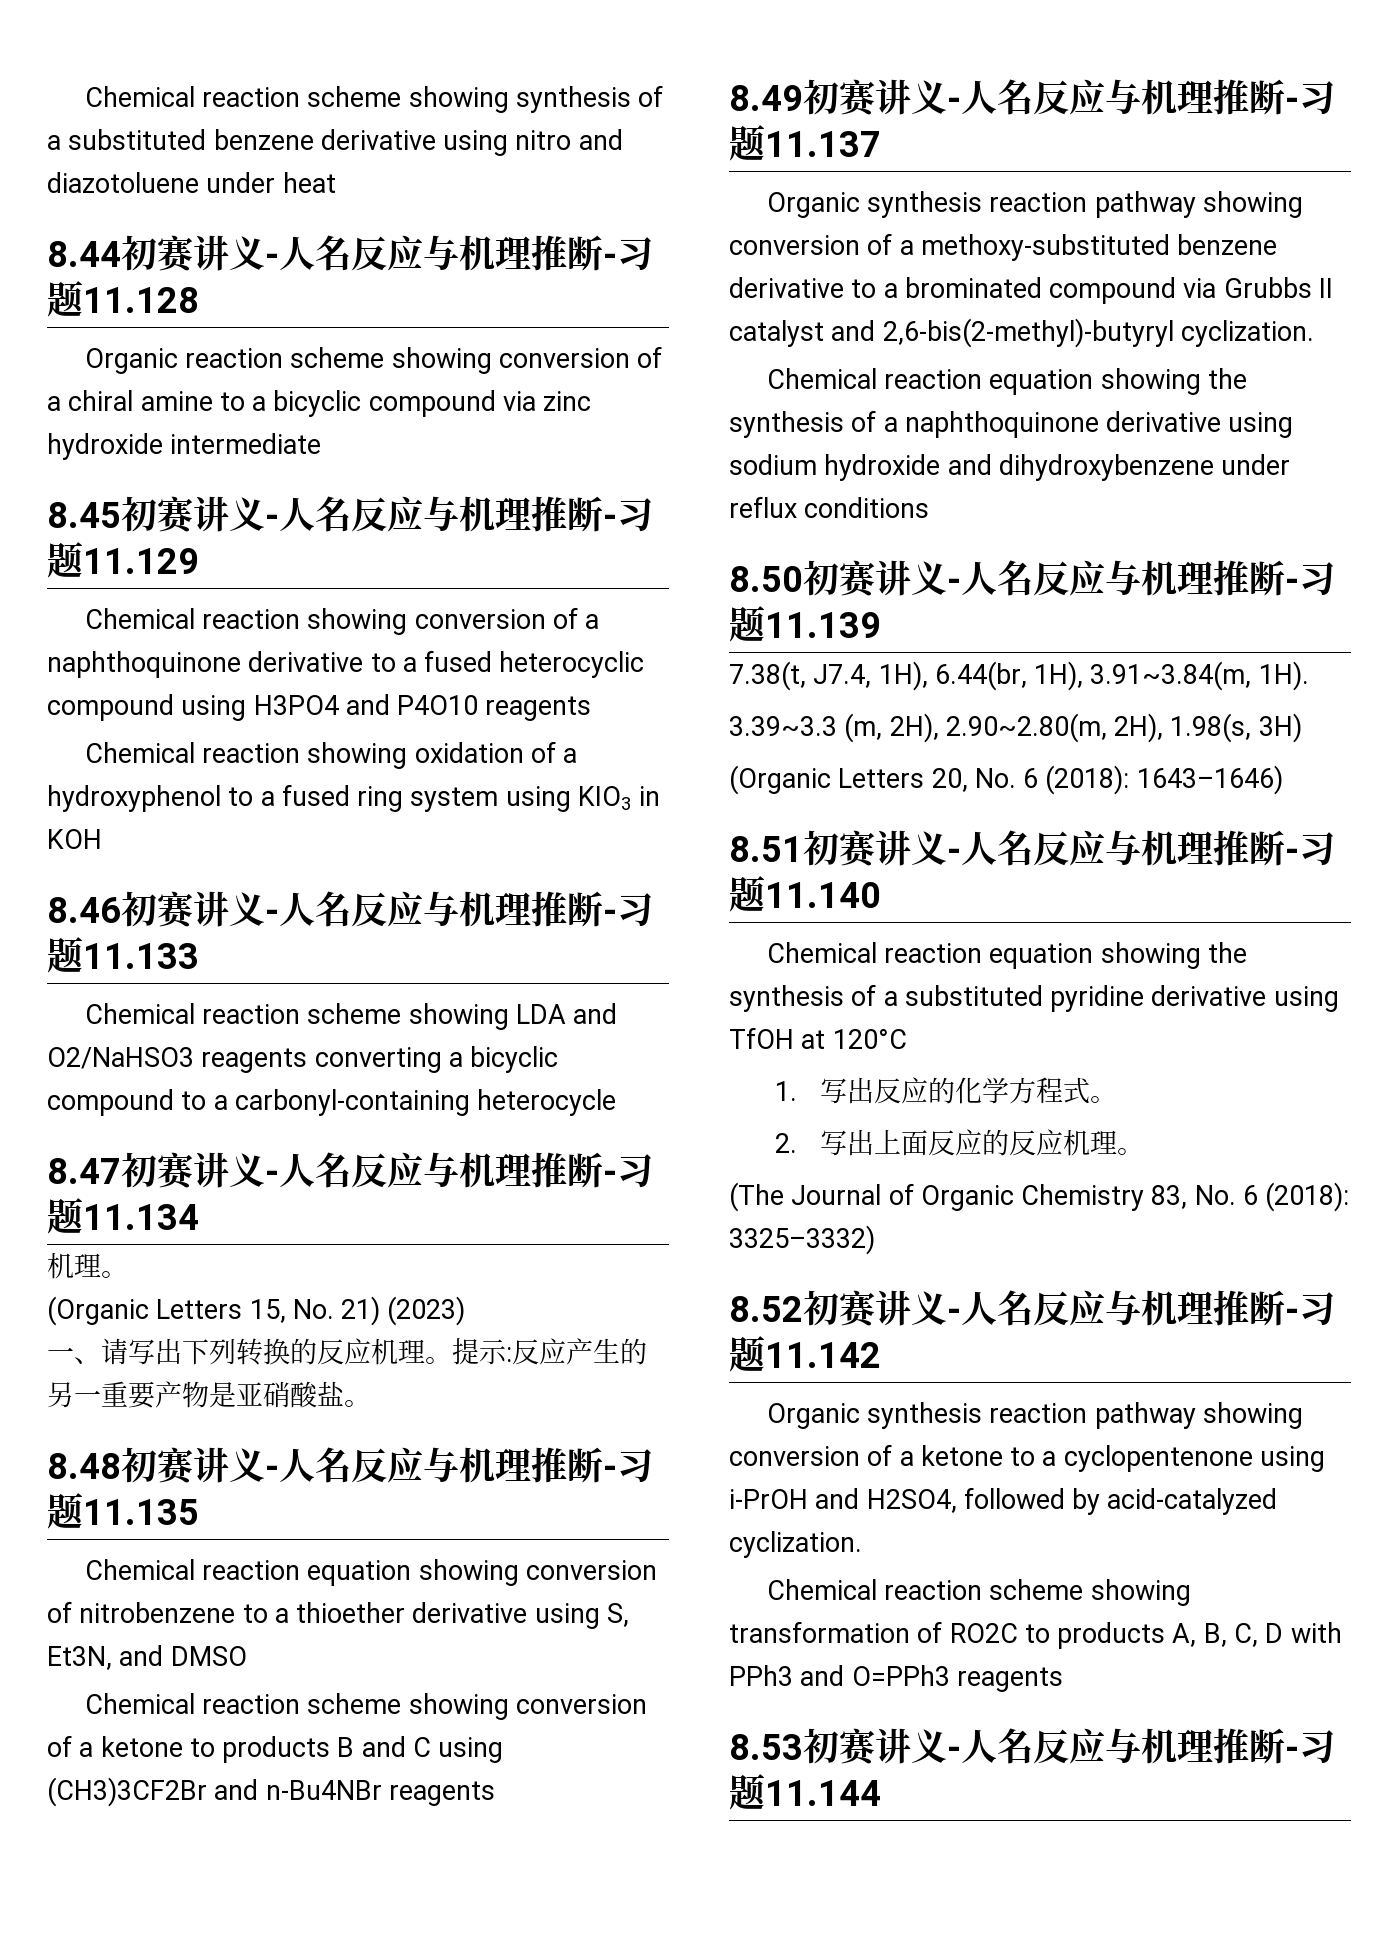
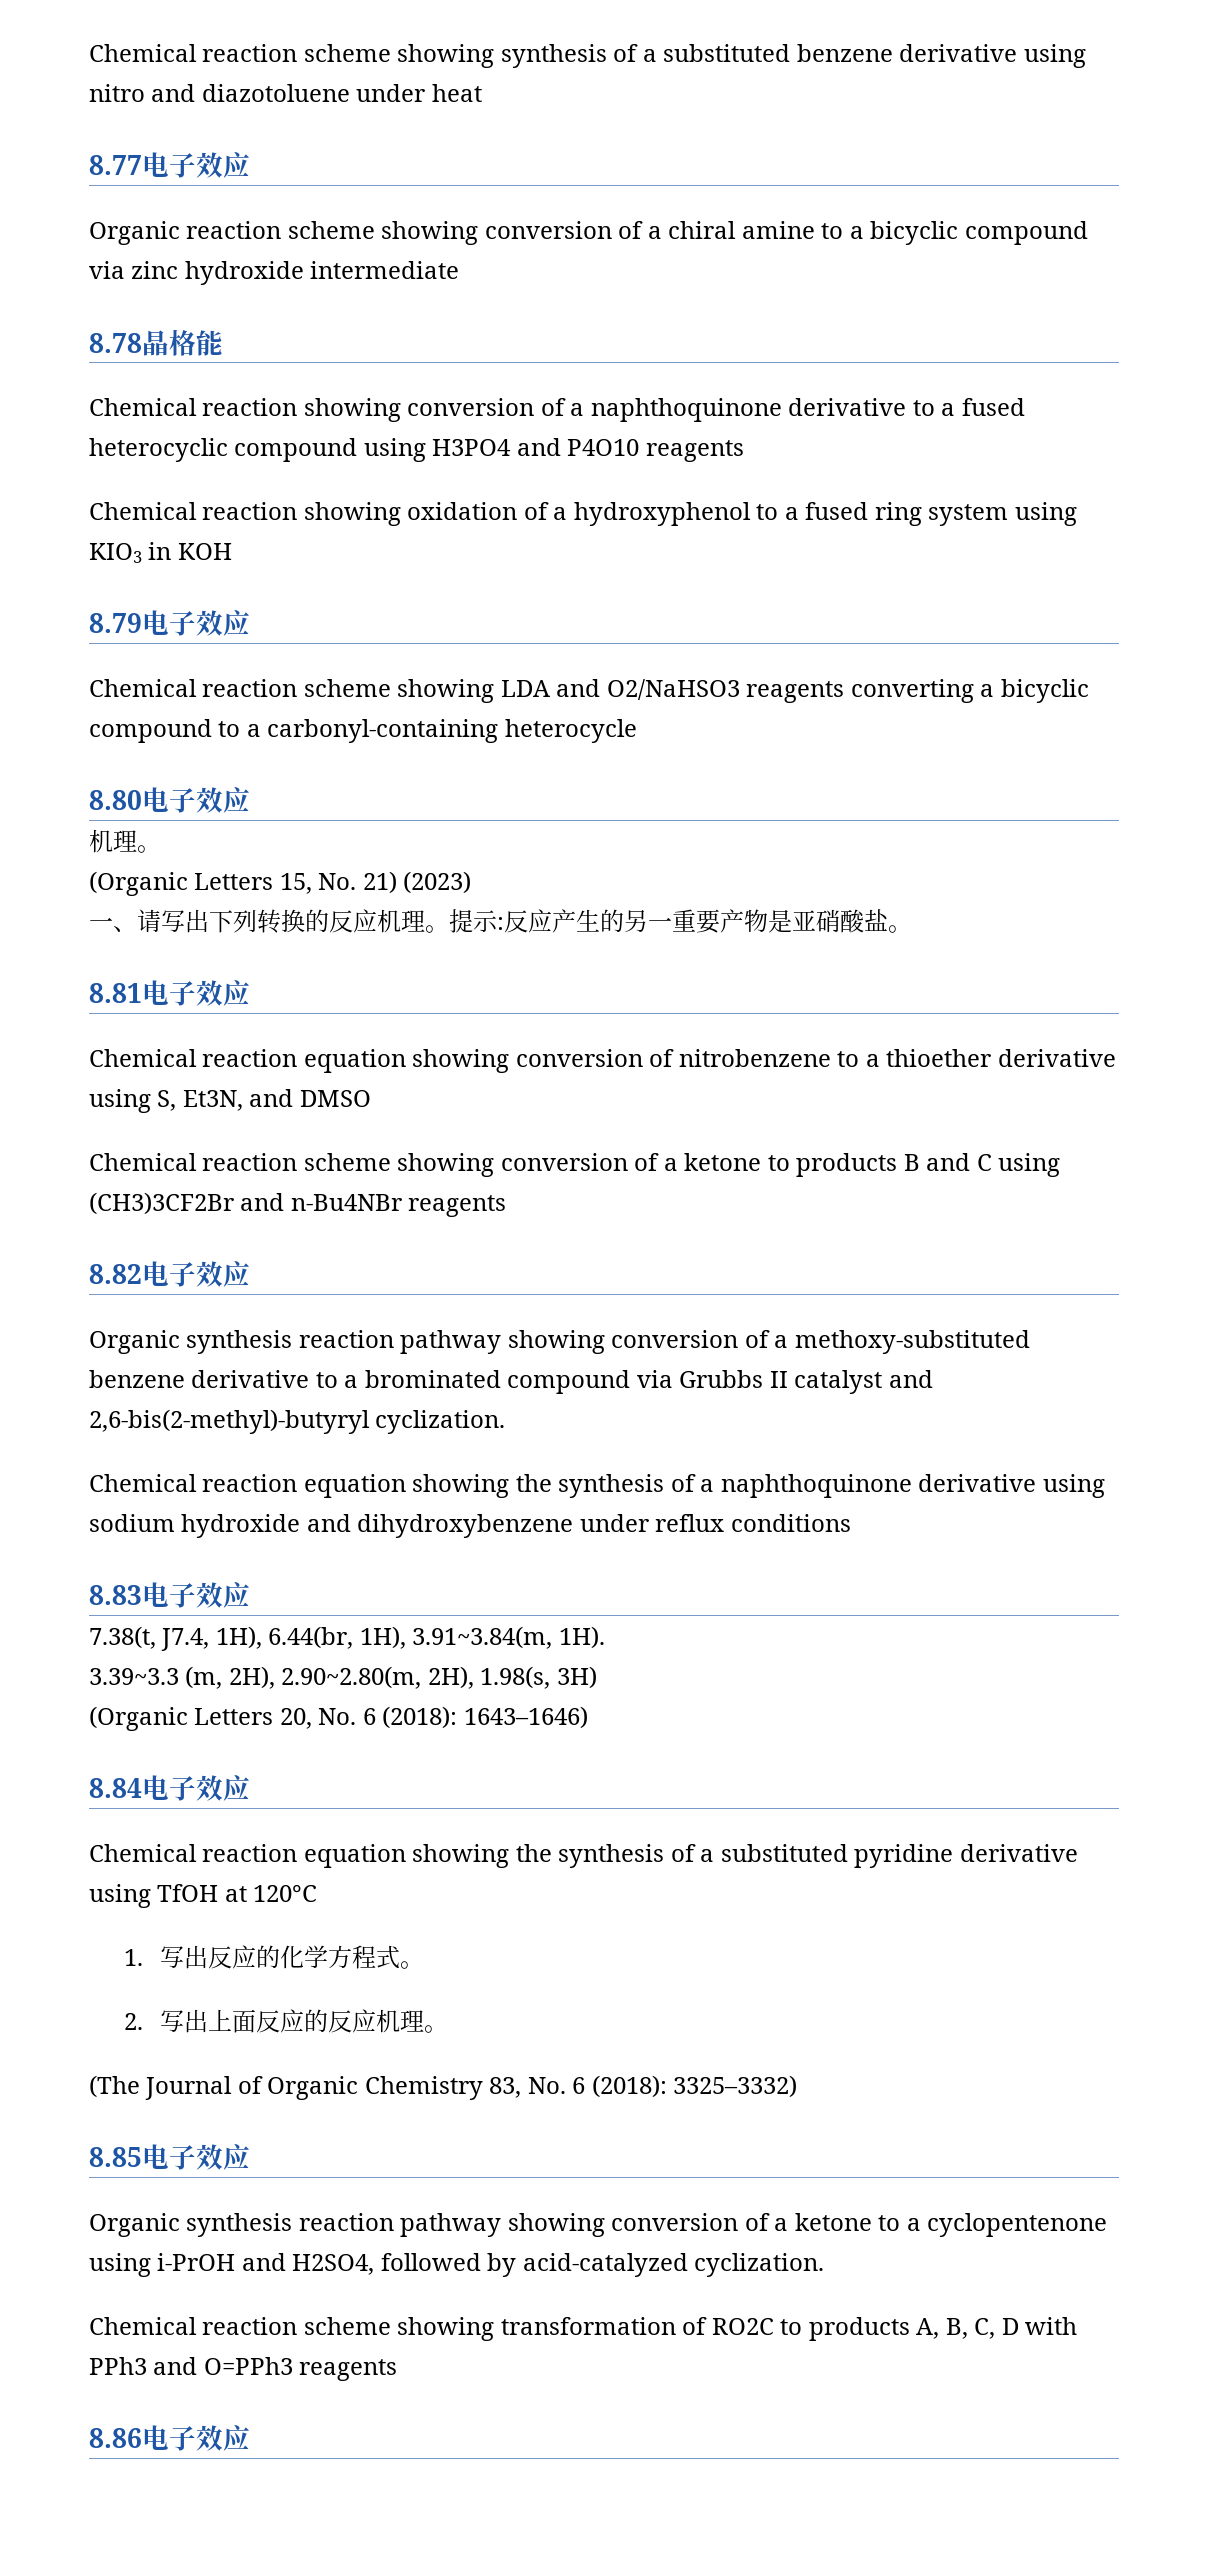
- 8.44初赛讲义-人名反应与机理推断-习题11.128
+ 8.77电子效应
- 8.45初赛讲义-人名反应与机理推断-习题11.129
+ 8.78晶格能
- 8.46初赛讲义-人名反应与机理推断-习题11.133
+ 8.79电子效应
- 8.47初赛讲义-人名反应与机理推断-习题11.134
+ 8.80电子效应
- 8.48初赛讲义-人名反应与机理推断-习题11.135
+ 8.81电子效应
- 8.49初赛讲义-人名反应与机理推断-习题11.137
+ 8.82电子效应
- 8.50初赛讲义-人名反应与机理推断-习题11.139
+ 8.83电子效应
- 8.51初赛讲义-人名反应与机理推断-习题11.140
+ 8.84电子效应
- 8.52初赛讲义-人名反应与机理推断-习题11.142
+ 8.85电子效应
- 8.53初赛讲义-人名反应与机理推断-习题11.144
+ 8.86电子效应

